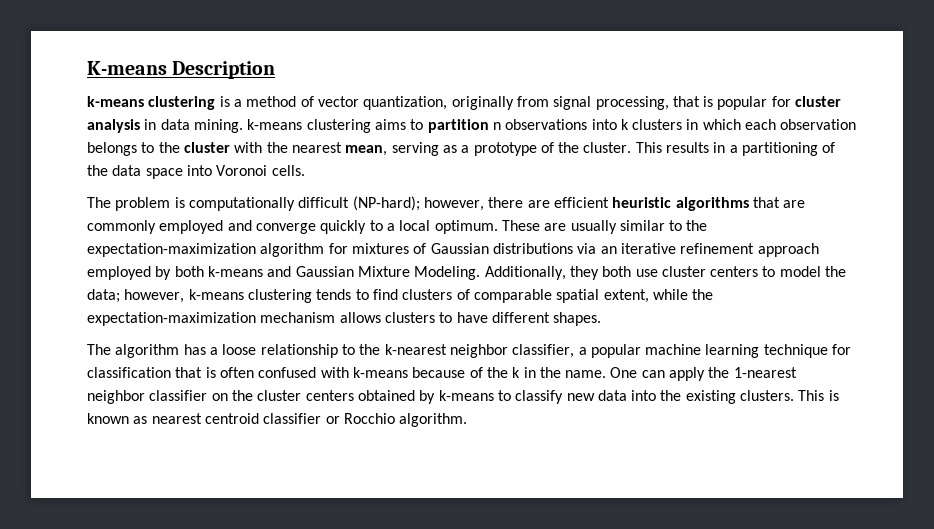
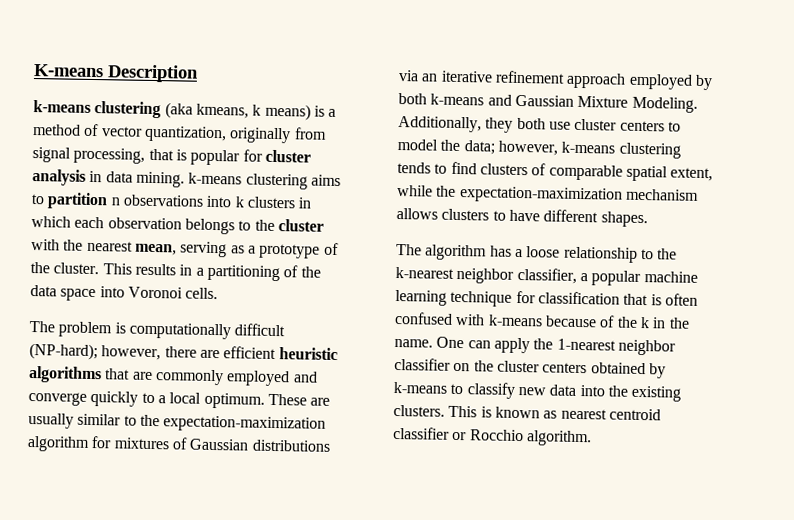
- k-means clustering is a method of vector quantization, originally from signal processing, that is popular for cluster analysis in data mining. k-means clustering aims to partition n observations into k clusters in which each observation belongs to the cluster with the nearest mean, serving as a prototype of the cluster.
+ k-means clustering (aka kmeans, k means) is a method of vector quantization, originally from signal processing, that is popular for cluster analysis in data mining. k-means clustering aims to partition n observations into k clusters in which each observation belongs to the cluster with the nearest mean, serving as a prototype of the cluster.

